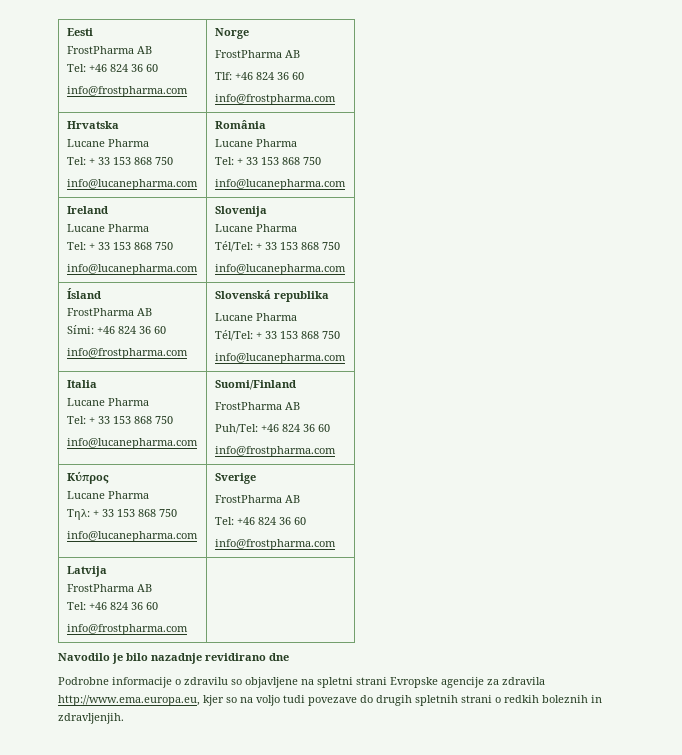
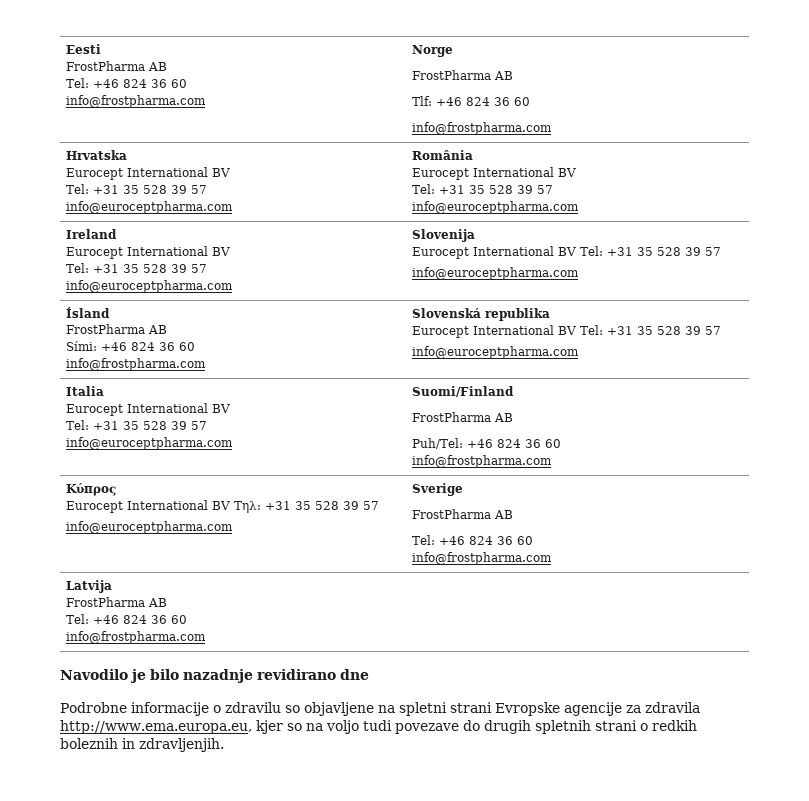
  Hrvatska
- Lucane Pharma
- Tel: + 33 153 868 750
- info@lucanepharma.com | România
- Lucane Pharma
- Tel: + 33 153 868 750
- info@lucanepharma.com
+ Eurocept International BV
+ Tel: +31 35 528 39 57
+ info@euroceptpharma.com | România
+ Eurocept International BV
+ Tel: +31 35 528 39 57
+ info@euroceptpharma.com
  Ireland
- Lucane Pharma
- Tel: + 33 153 868 750
- info@lucanepharma.com | Slovenija
- Lucane Pharma
- Tél/Tel: + 33 153 868 750
- info@lucanepharma.com
+ Eurocept International BV
+ Tel: +31 35 528 39 57
+ info@euroceptpharma.com | Slovenija
+ Eurocept International BV Tel: +31 35 528 39 57
+ info@euroceptpharma.com
  Ísland
  FrostPharma AB
  Sími: +46 824 36 60
  info@frostpharma.com | Slovenská republika
- Lucane Pharma
- Tél/Tel: + 33 153 868 750
- info@lucanepharma.com
+ Eurocept International BV Tel: +31 35 528 39 57
+ info@euroceptpharma.com
  Italia
- Lucane Pharma
- Tel: + 33 153 868 750
- info@lucanepharma.com | Suomi/Finland
+ Eurocept International BV
+ Tel: +31 35 528 39 57
+ info@euroceptpharma.com | Suomi/Finland
  Κύπρος
- Lucane Pharma
- Τηλ: + 33 153 868 750
- info@lucanepharma.com | Sverige
+ Eurocept International BV Τηλ: +31 35 528 39 57
+ info@euroceptpharma.com | Sverige

